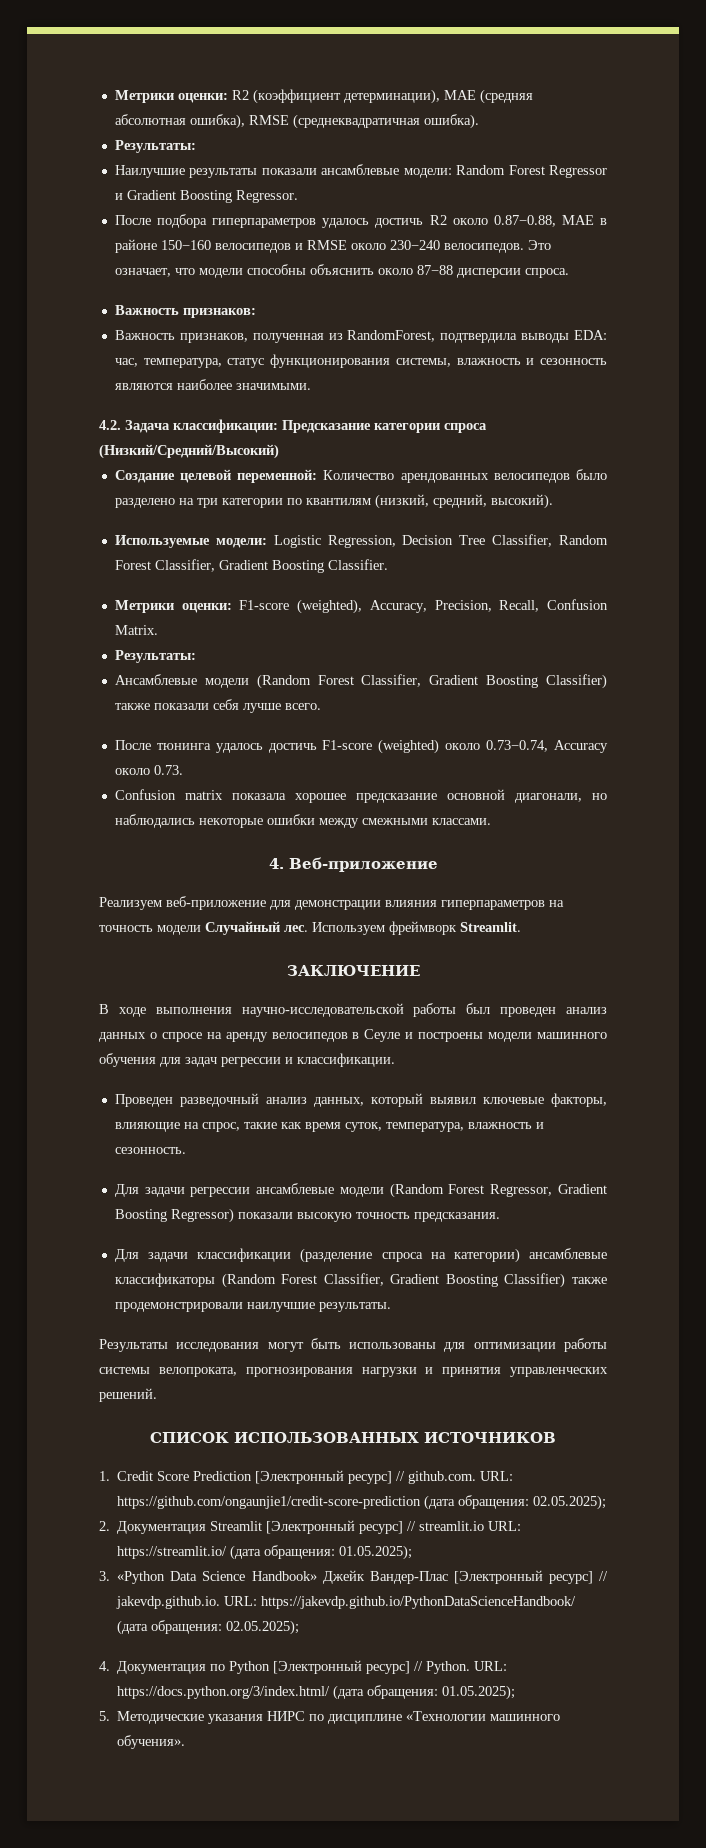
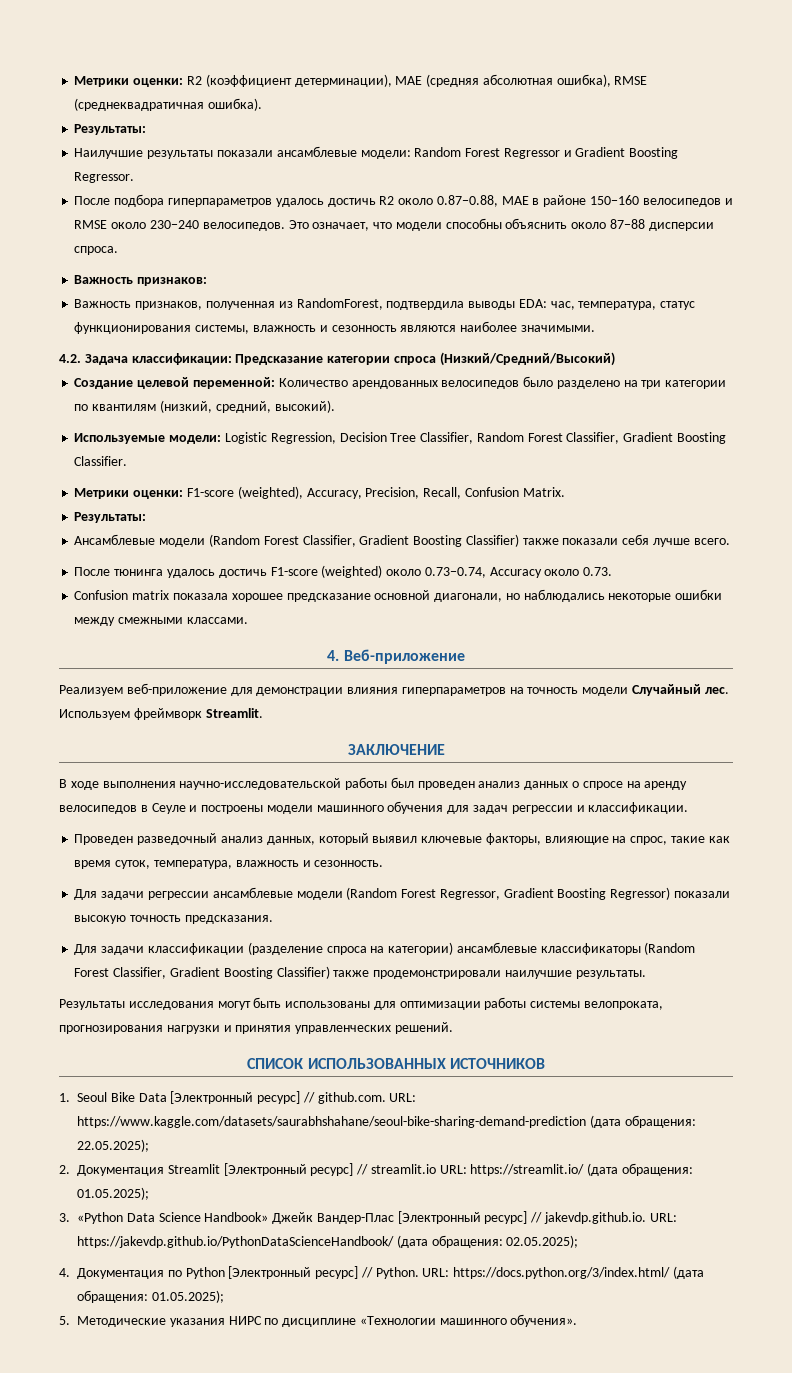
- 1. Credit Score Prediction [Электронный ресурс] // github.com. URL: https://github.com/ongaunjie1/credit-score-prediction (дата обращения: 02.05.2025);
+ 1. Seoul Bike Data [Электронный ресурс] // github.com. URL: https://www.kaggle.com/datasets/saurabhshahane/seoul-bike-sharing-demand-prediction (дата обращения: 22.05.2025);

